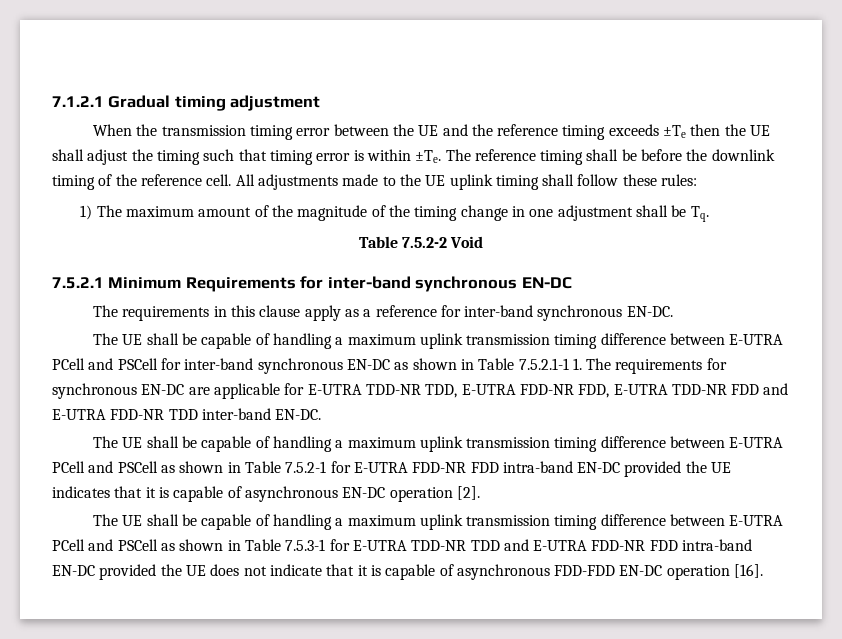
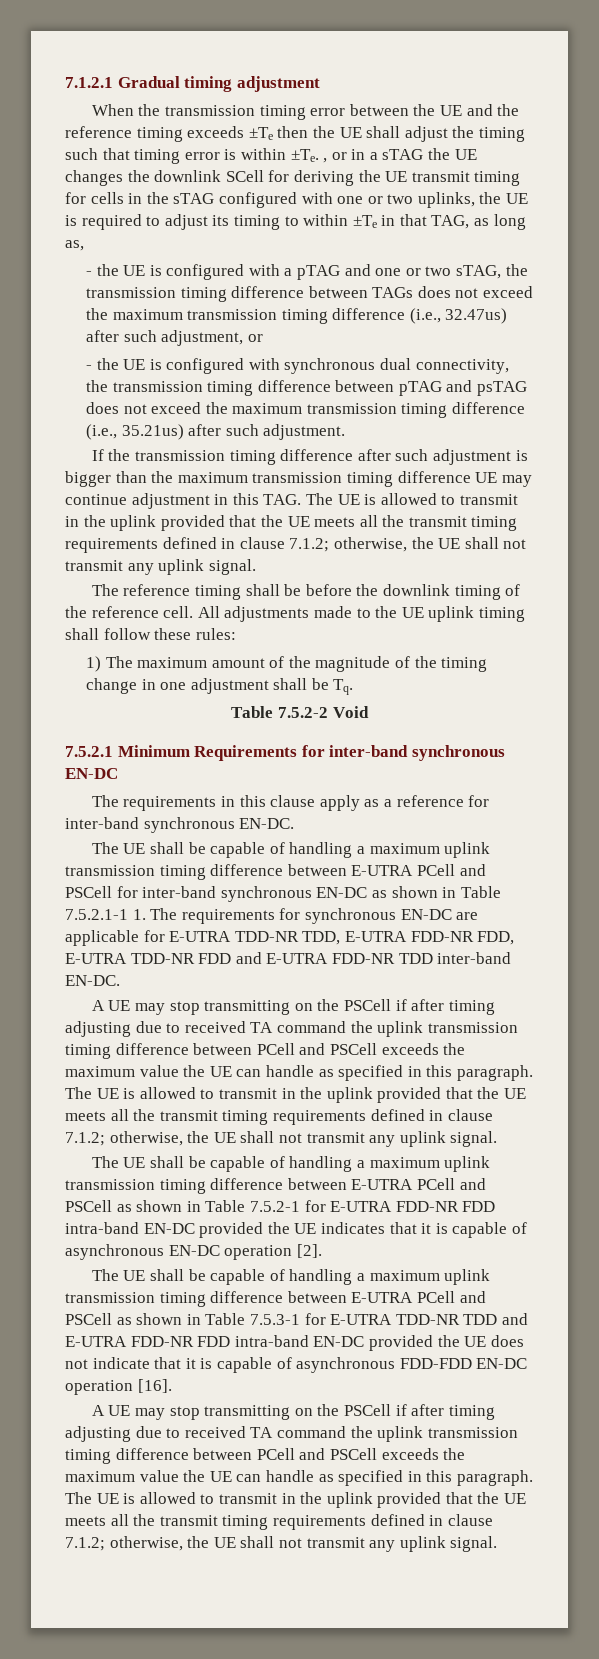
- When the transmission timing error between the UE and the reference timing exceeds ±Te then the UE shall adjust the timing such that timing error is within ±Te. The reference timing shall be before the downlink timing of the reference cell.
+ When the transmission timing error between the UE and the reference timing exceeds ±Te then the UE shall adjust the timing such that timing error is within ±Te. , or in a sTAG the UE changes the downlink SCell for deriving the UE transmit timing for cells in the sTAG configured with one or two uplinks, the UE is required to adjust its timing to within ±Te in that TAG, as long as,
+ - the UE is configured with a pTAG and one or two sTAG, the transmission timing difference between TAGs does not exceed the maximum transmission timing difference (i.e., 32.47us) after such adjustment, or
+ - the UE is configured with synchronous dual connectivity, the transmission timing difference between pTAG and psTAG does not exceed the maximum transmission timing difference (i.e., 35.21us) after such adjustment.
+ If the transmission timing difference after such adjustment is bigger than the maximum transmission timing difference UE may continue adjustment in this TAG. The UE is allowed to transmit in the uplink provided that the UE meets all the transmit timing requirements defined in clause 7.1.2; otherwise, the UE shall not transmit any uplink signal.
+ The reference timing shall be before the downlink timing of the reference cell.
  The UE shall be capable of handling a maximum uplink transmission timing difference between E-UTRA PCell and PSCell for inter-band synchronous EN-DC as shown in Table 7.5.2.1-1 1. The requirements for synchronous EN-DC are applicable for E-UTRA TDD-NR TDD, E-UTRA FDD-NR FDD, E-UTRA TDD-NR FDD and E-UTRA FDD-NR TDD inter-band EN-DC.
+ A UE may stop transmitting on the PSCell if after timing adjusting due to received TA command the uplink transmission timing difference between PCell and PSCell exceeds the maximum value the UE can handle as specified in this paragraph. The UE is allowed to transmit in the uplink provided that the UE meets all the transmit timing requirements defined in clause 7.1.2; otherwise, the UE shall not transmit any uplink signal.
  The UE shall be capable of handling a maximum uplink transmission timing difference between E-UTRA PCell and PSCell as shown in Table 7.5.3-1 for E-UTRA TDD-NR TDD and E-UTRA FDD-NR FDD intra-band EN-DC provided the UE does not indicate that it is capable of asynchronous FDD-FDD EN-DC operation [16].
+ A UE may stop transmitting on the PSCell if after timing adjusting due to received TA command the uplink transmission timing difference between PCell and PSCell exceeds the maximum value the UE can handle as specified in this paragraph. The UE is allowed to transmit in the uplink provided that the UE meets all the transmit timing requirements defined in clause 7.1.2; otherwise, the UE shall not transmit any uplink signal.

